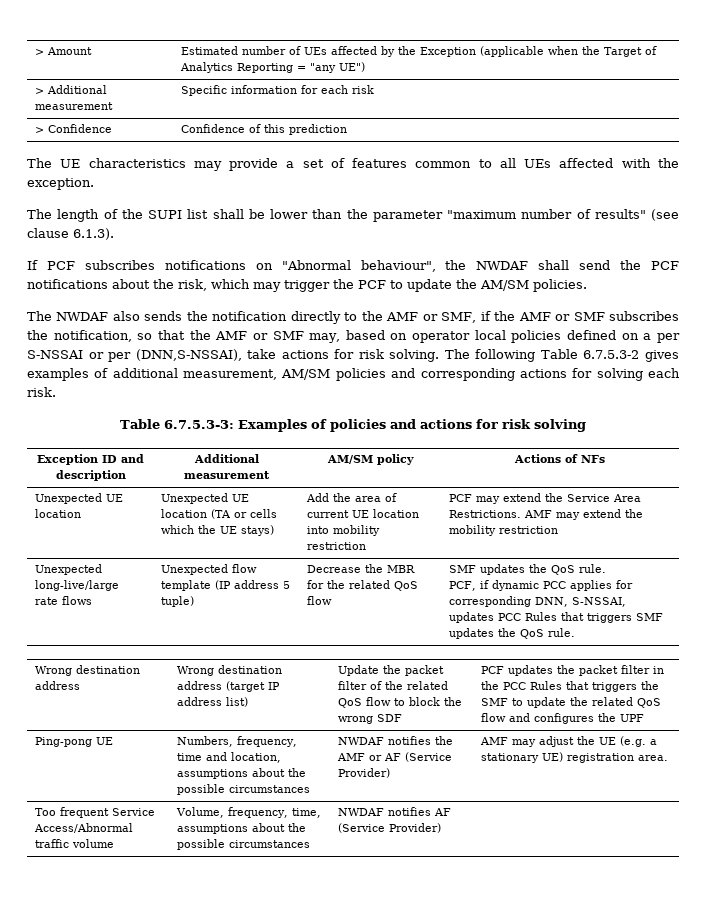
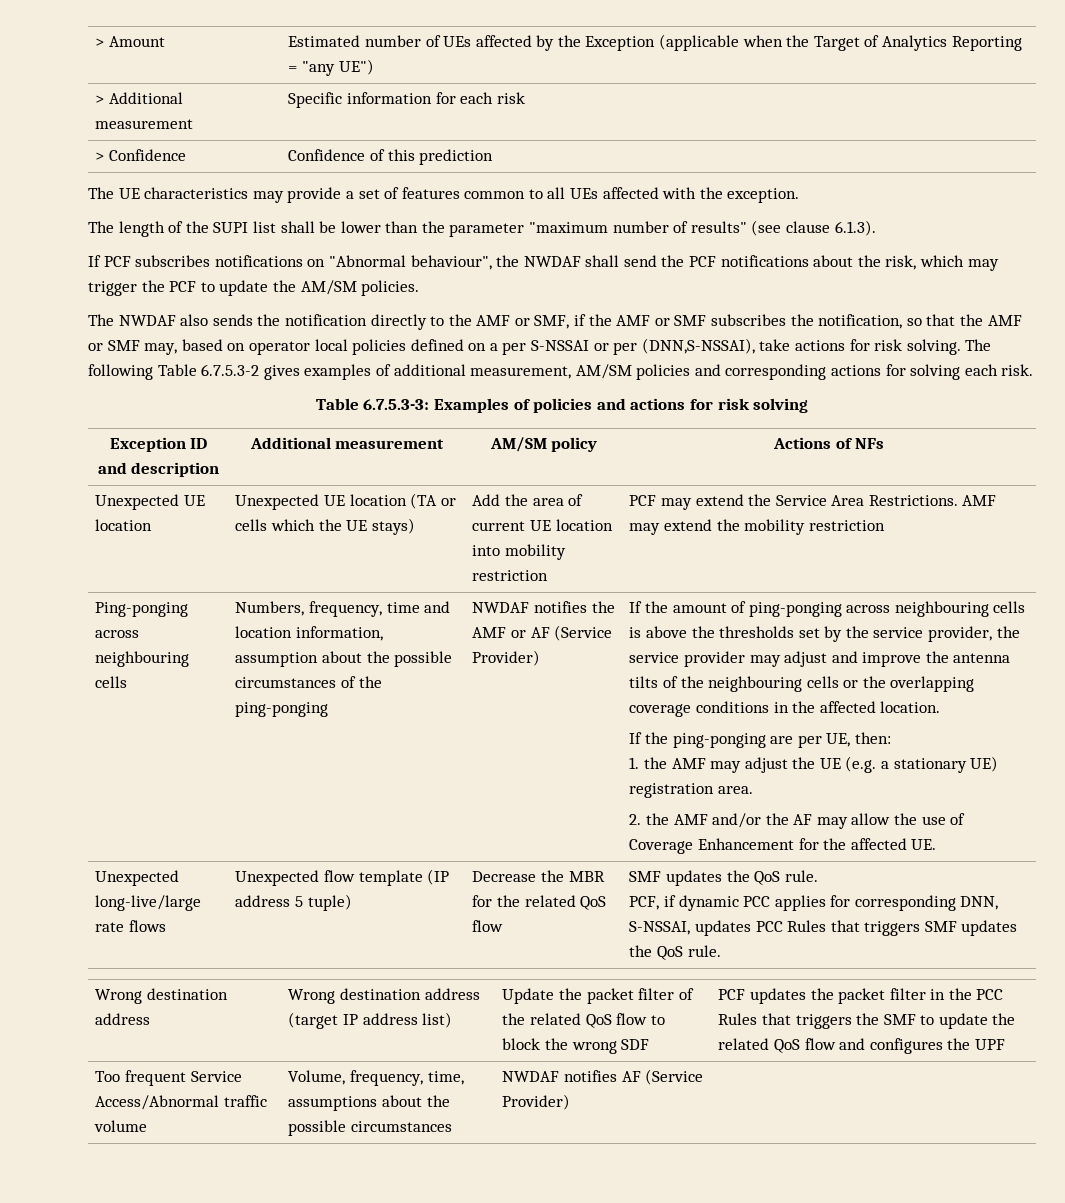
+ Ping-ponging across neighbouring cells | Numbers, frequency, time and location information, assumption about the possible circumstances of the ping-ponging | NWDAF notifies the AMF or AF (Service Provider) | If the amount of ping-ponging across neighbouring cells is above the thresholds set by the service provider, the service provider may adjust and improve the antenna tilts of the neighbouring cells or the overlapping coverage conditions in the affected location.
+ If the ping-ponging are per UE, then:
+ 1. the AMF may adjust the UE (e.g. a stationary UE) registration area.
+ 2. the AMF and/or the AF may allow the use of Coverage Enhancement for the affected UE.
- Ping-pong UE | Numbers, frequency, time and location, assumptions about the possible circumstances | NWDAF notifies the AMF or AF (Service Provider) | AMF may adjust the UE (e.g. a stationary UE) registration area.

